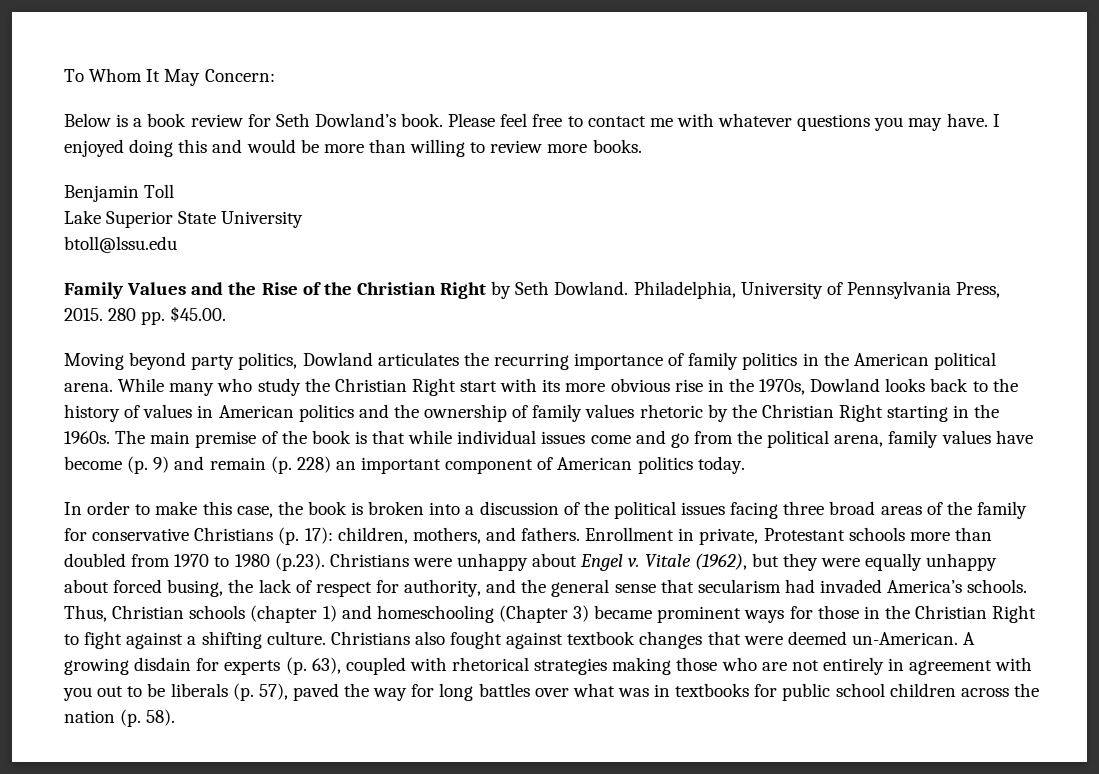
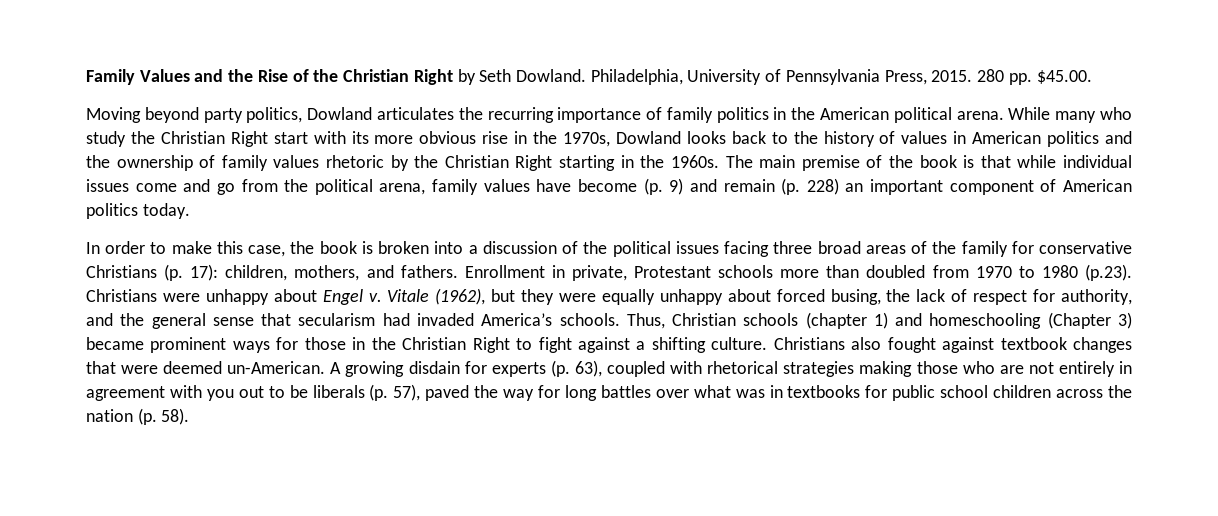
- To Whom It May Concern:
- Below is a book review for Seth Dowland’s book. Please feel free to contact me with whatever questions you may have. I enjoyed doing this and would be more than willing to review more books.
- Benjamin Toll
- Lake Superior State University
- btoll@lssu.edu

